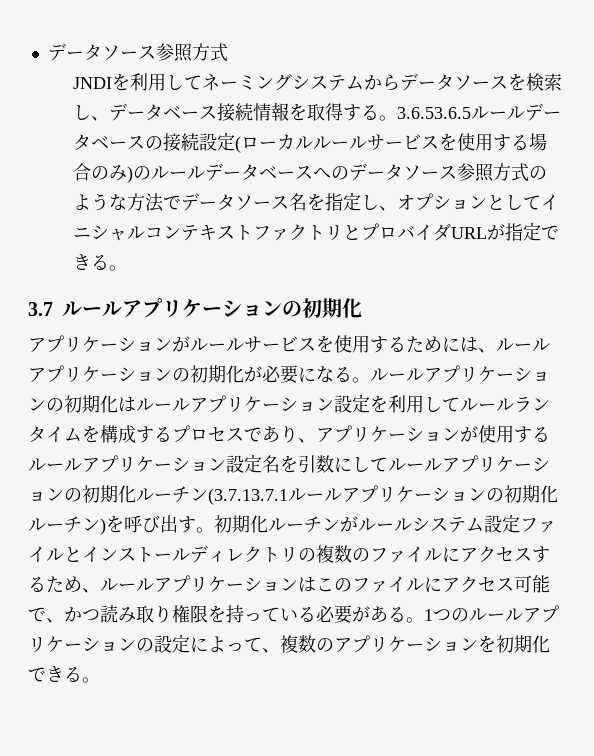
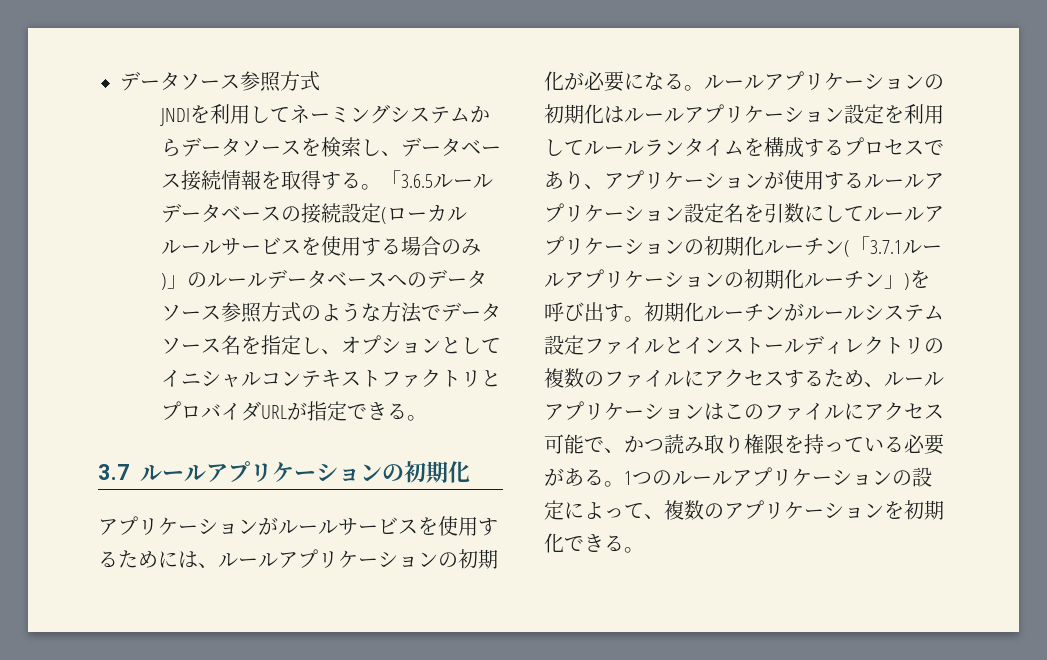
- 3.6.53.6.5ルールデータベースの接続設定(ローカルルールサービスを使用する場合のみ)のルールデータベースへのデータソース参照方式のような方法でデータソース名を指定し、オプションとしてイニシャルコンテキストファクトリとプロバイダURLが指定できる。
+ 「3.6.5ルールデータベースの接続設定(ローカルルールサービスを使用する場合のみ)」のルールデータベースへのデータソース参照方式のような方法でデータソース名を指定し、オプションとしてイニシャルコンテキストファクトリとプロバイダURLが指定できる。
- ルールアプリケーションの初期化はルールアプリケーション設定を利用してルールランタイムを構成するプロセスであり、アプリケーションが使用するルールアプリケーション設定名を引数にしてルールアプリケーションの初期化ルーチン(3.7.13.7.1ルールアプリケーションの初期化ルーチン)を呼び出す。
+ ルールアプリケーションの初期化はルールアプリケーション設定を利用してルールランタイムを構成するプロセスであり、アプリケーションが使用するルールアプリケーション設定名を引数にしてルールアプリケーションの初期化ルーチン(「3.7.1ルールアプリケーションの初期化ルーチン」)を呼び出す。

